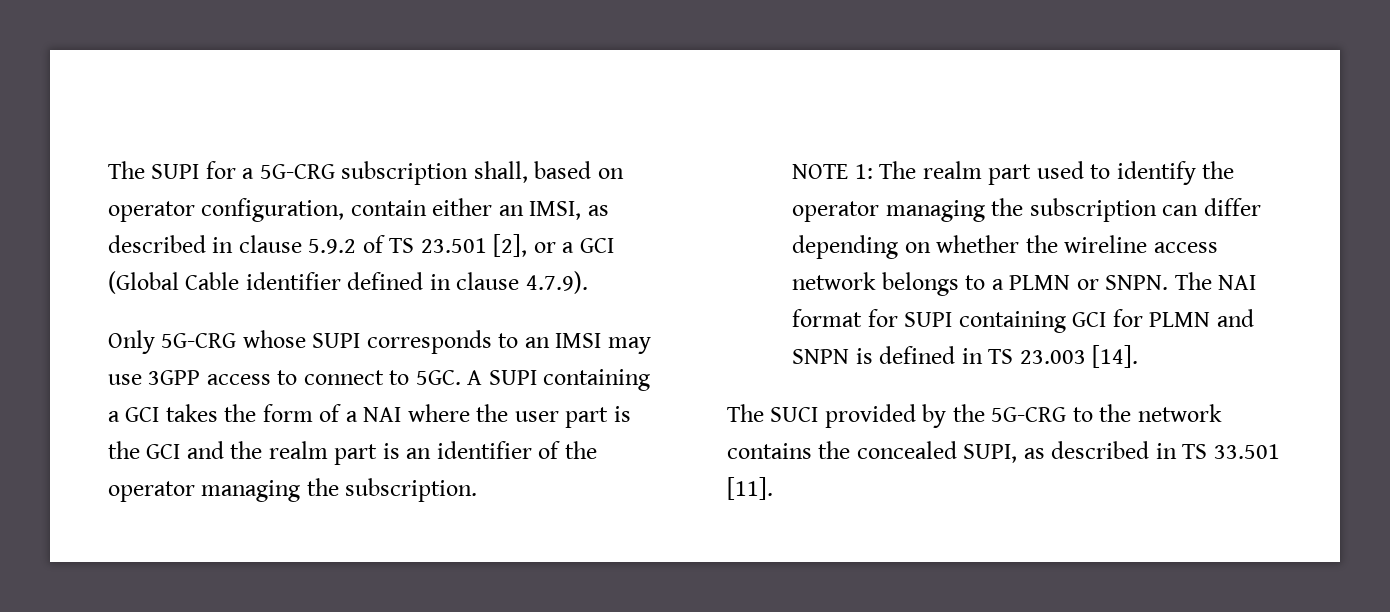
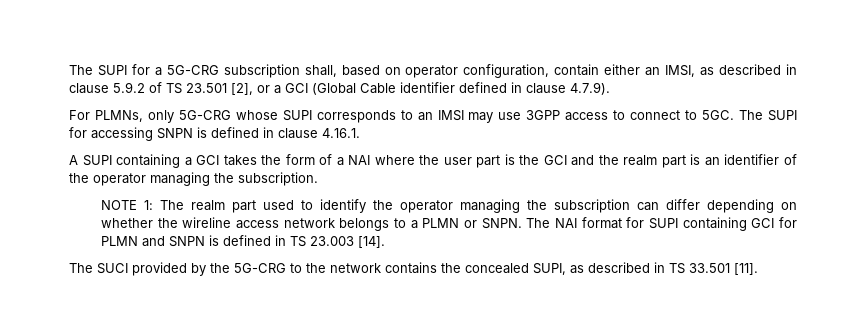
- Only 5G-CRG whose SUPI corresponds to an IMSI may use 3GPP access to connect to 5GC. A SUPI containing a GCI takes the form of a NAI where the user part is the GCI and the realm part is an identifier of the operator managing the subscription.
+ For PLMNs, only 5G-CRG whose SUPI corresponds to an IMSI may use 3GPP access to connect to 5GC. The SUPI for accessing SNPN is defined in clause 4.16.1.
+ A SUPI containing a GCI takes the form of a NAI where the user part is the GCI and the realm part is an identifier of the operator managing the subscription.

